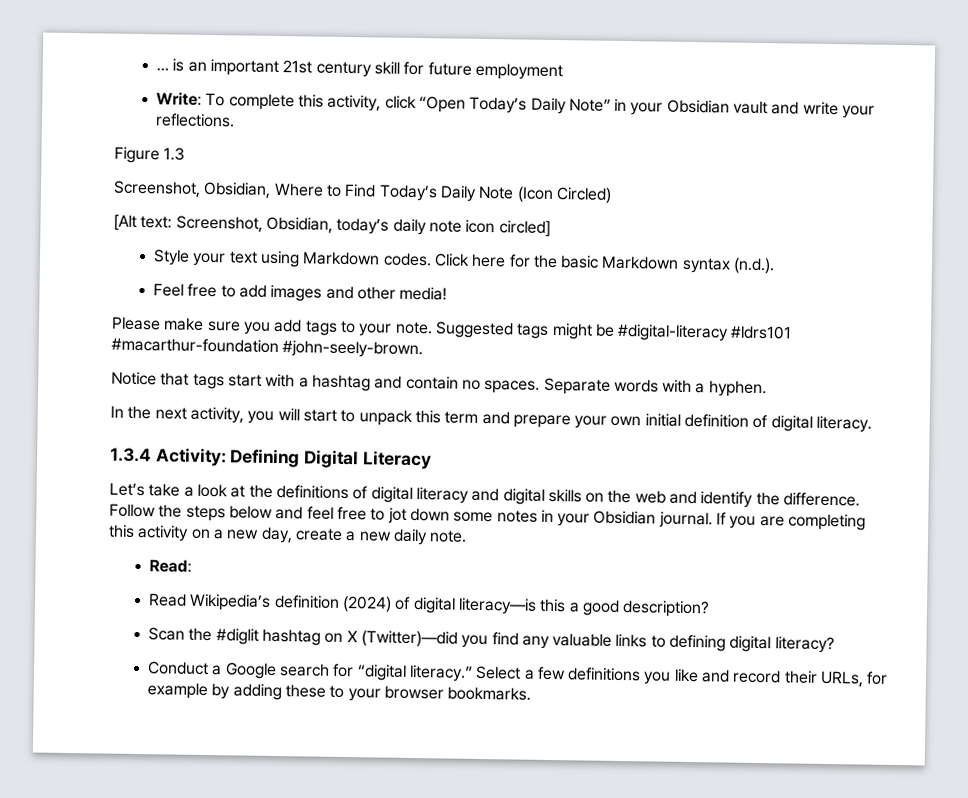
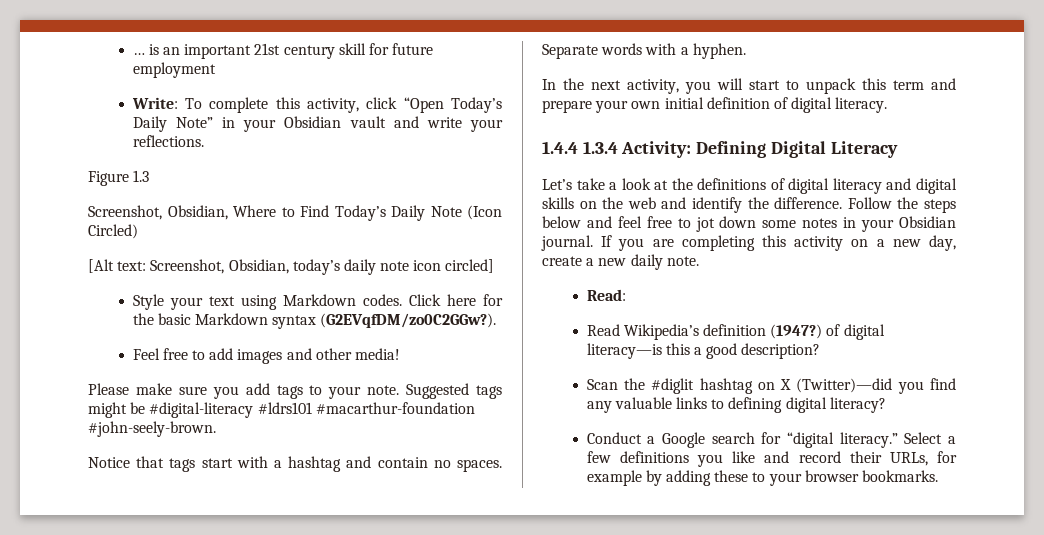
- Click here for the basic Markdown syntax (n.d.).
+ Click here for the basic Markdown syntax (G2EVqfDM/zo0C2GGw?).
- 1.3.4 Activity: Defining Digital Literacy
+ 1.4.4 1.3.4 Activity: Defining Digital Literacy
- Read Wikipedia’s definition (2024) of digital literacy—is this a good description?
+ Read Wikipedia’s definition (1947?) of digital literacy—is this a good description?

